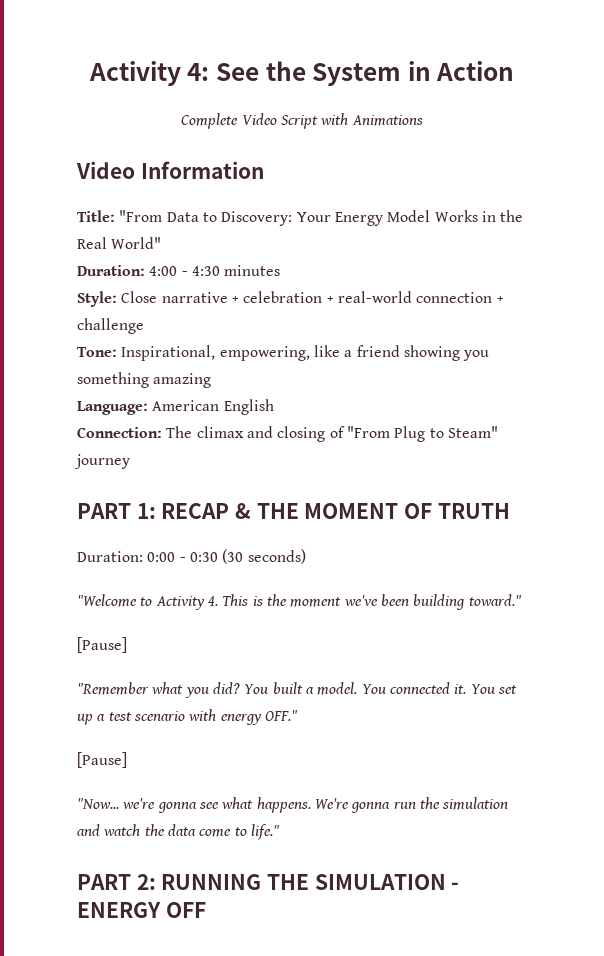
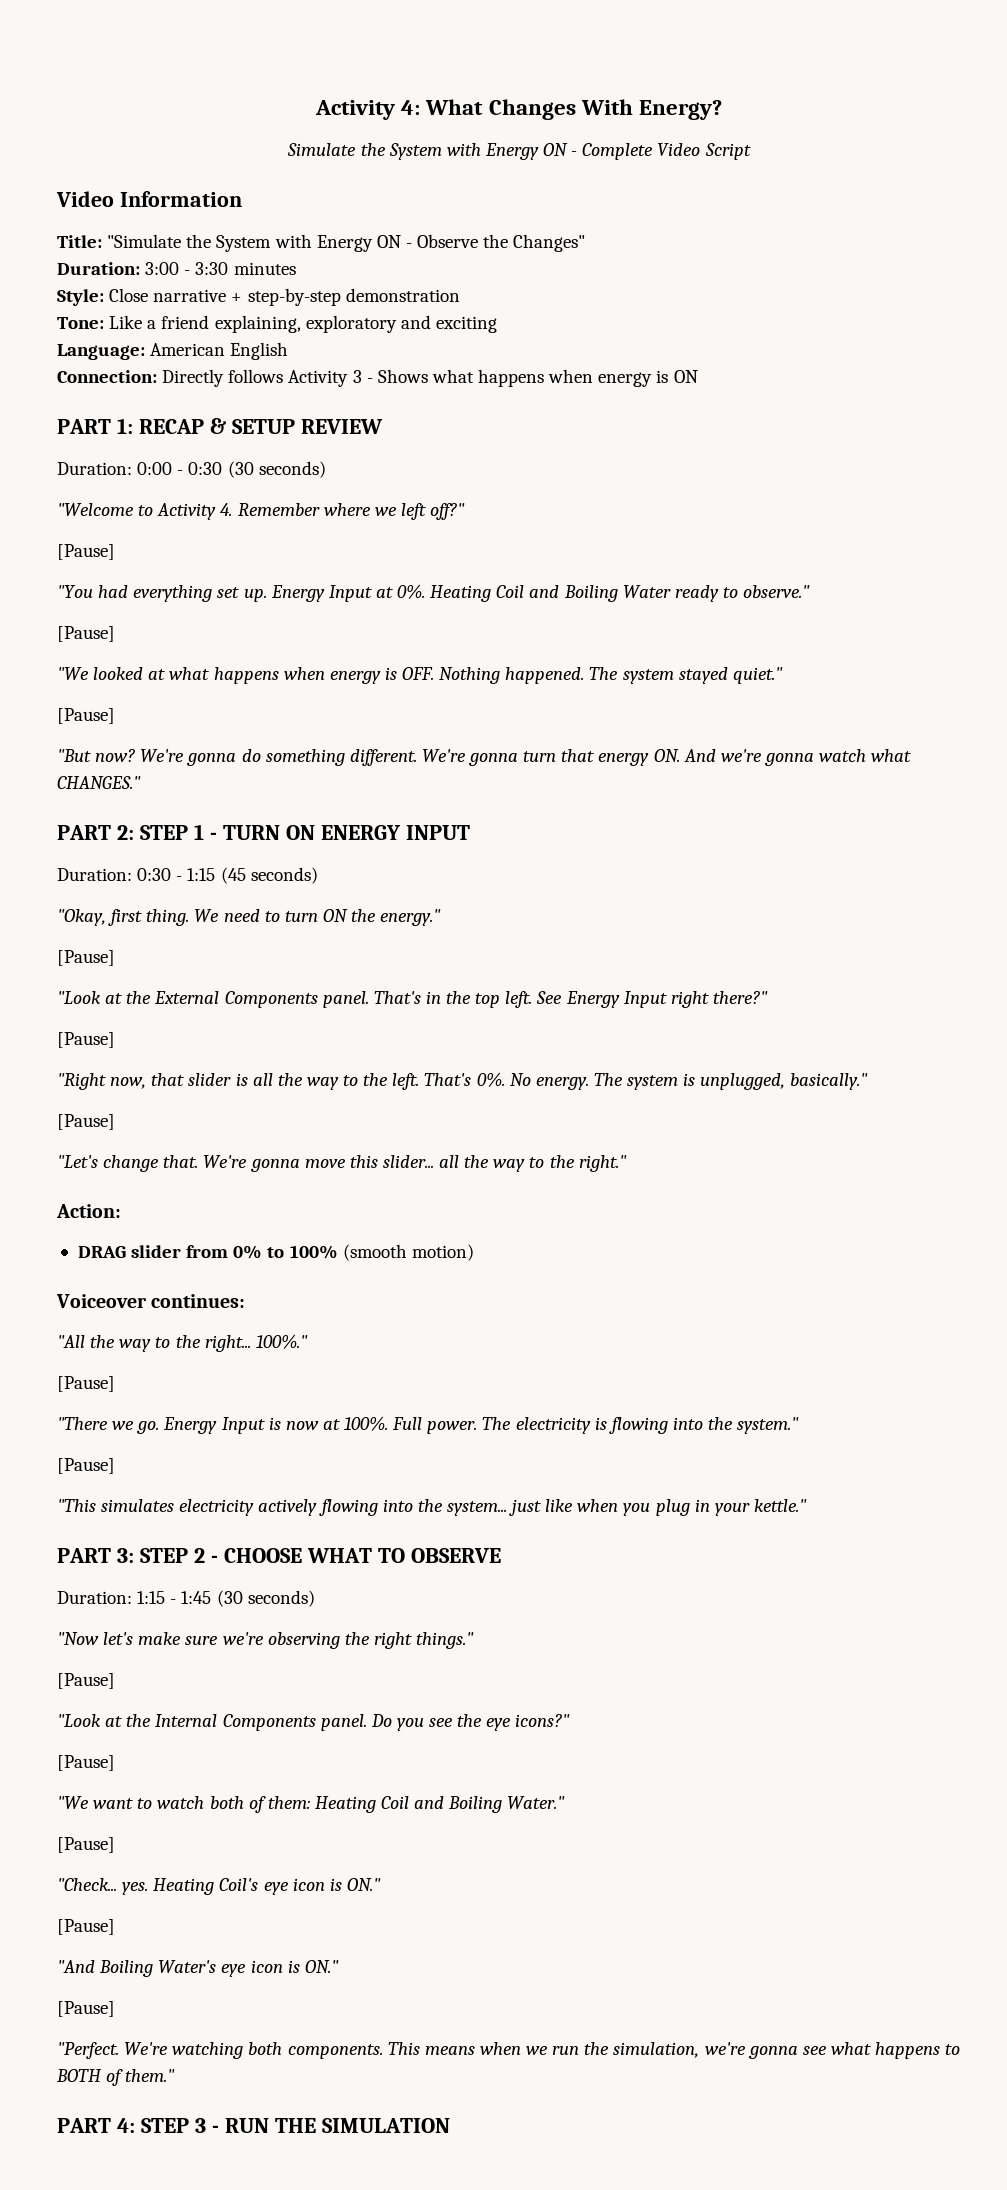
- Activity 4: See the System in Action
- Complete Video Script with Animations
+ Activity 4: What Changes With Energy?
+ Simulate the System with Energy ON - Complete Video Script
- Title: "From Data to Discovery: Your Energy Model Works in the Real World"
- Duration: 4:00 - 4:30 minutes
+ Title: "Simulate the System with Energy ON - Observe the Changes"
+ Duration: 3:00 - 3:30 minutes
- Style: Close narrative + celebration + real-world connection + challenge
- Tone: Inspirational, empowering, like a friend showing you something amazing
+ Style: Close narrative + step-by-step demonstration
+ Tone: Like a friend explaining, exploratory and exciting
  Language: American English
- Connection: The climax and closing of "From Plug to Steam" journey
+ Connection: Directly follows Activity 3 - Shows what happens when energy is ON
- PART 1: RECAP & THE MOMENT OF TRUTH
+ PART 1: RECAP & SETUP REVIEW
- "Welcome to Activity 4. This is the moment we've been building toward."
+ "Welcome to Activity 4. Remember where we left off?"
  [Pause]
- "Remember what you did? You built a model. You connected it. You set up a test scenario with energy OFF."
+ "You had everything set up. Energy Input at 0%. Heating Coil and Boiling Water ready to observe."
  [Pause]
- "Now... we're gonna see what happens. We're gonna run the simulation and watch the data come to life."
- PART 2: RUNNING THE SIMULATION - ENERGY OFF
+ "We looked at what happens when energy is OFF. Nothing happened. The system stayed quiet."
+ [Pause]
+ "But now? We're gonna do something different. We're gonna turn that energy ON. And we're gonna watch what CHANGES."
+ PART 2: STEP 1 - TURN ON ENERGY INPUT
+ Duration: 0:30 - 1:15 (45 seconds)
+ "Okay, first thing. We need to turn ON the energy."
+ [Pause]
+ "Look at the External Components panel. That's in the top left. See Energy Input right there?"
+ [Pause]
+ "Right now, that slider is all the way to the left. That's 0%. No energy. The system is unplugged, basically."
+ [Pause]
+ "Let's change that. We're gonna move this slider... all the way to the right."
+ Action:
+ DRAG slider from 0% to 100% (smooth motion)
+ Voiceover continues:
+ "All the way to the right... 100%."
+ [Pause]
+ "There we go. Energy Input is now at 100%. Full power. The electricity is flowing into the system."
+ [Pause]
+ "This simulates electricity actively flowing into the system... just like when you plug in your kettle."
+ PART 3: STEP 2 - CHOOSE WHAT TO OBSERVE
+ Duration: 1:15 - 1:45 (30 seconds)
+ "Now let's make sure we're observing the right things."
+ [Pause]
+ "Look at the Internal Components panel. Do you see the eye icons?"
+ [Pause]
+ "We want to watch both of them: Heating Coil and Boiling Water."
+ [Pause]
+ "Check... yes. Heating Coil's eye icon is ON."
+ [Pause]
+ "And Boiling Water's eye icon is ON."
+ [Pause]
+ "Perfect. We're watching both components. This means when we run the simulation, we're gonna see what happens to BOTH of them."
+ PART 4: STEP 3 - RUN THE SIMULATION

